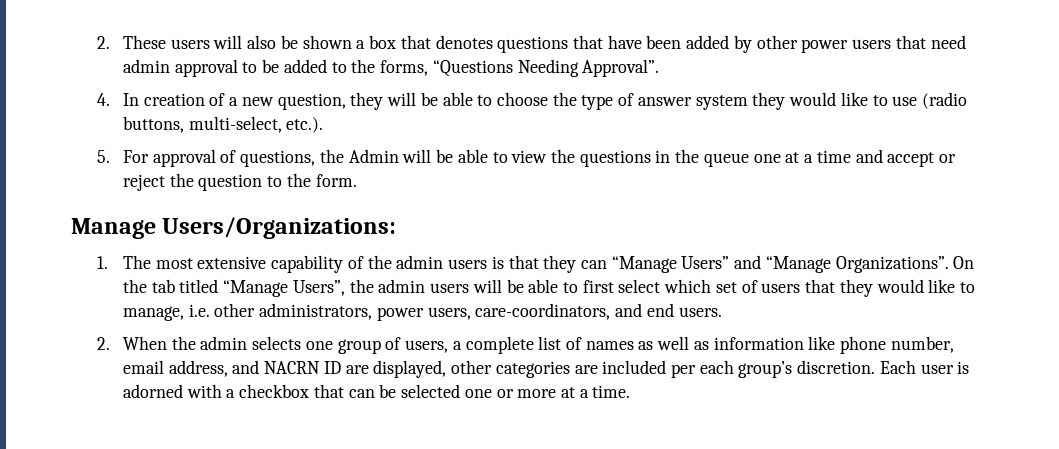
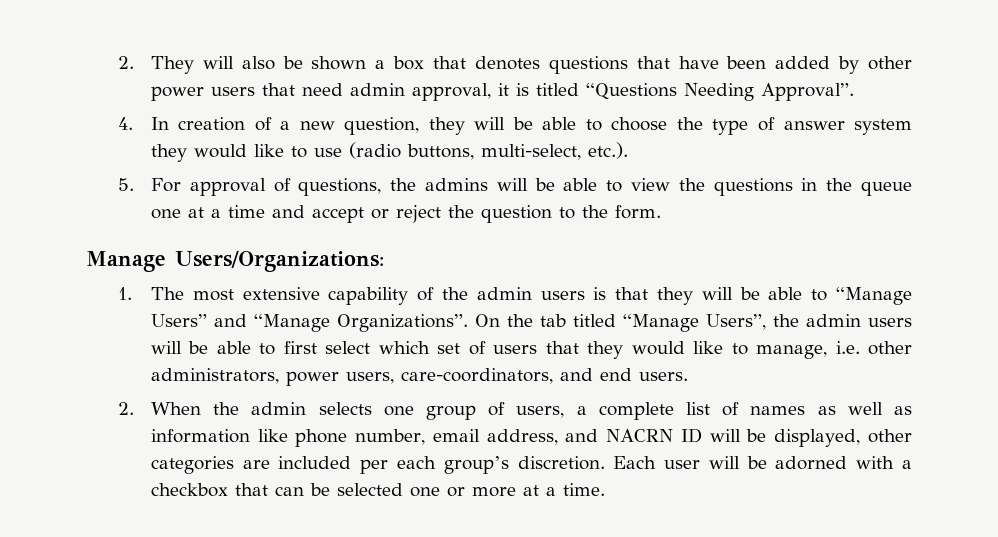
- 2. These users will also be shown a box that denotes questions that have been added by other power users that need admin approval to be added to the forms, “Questions Needing Approval”.
+ 2. They will also be shown a box that denotes questions that have been added by other power users that need admin approval, it is titled “Questions Needing Approval”.
- 5. For approval of questions, the Admin will be able to view the questions in the queue one at a time and accept or reject the question to the form.
+ 5. For approval of questions, the admins will be able to view the questions in the queue one at a time and accept or reject the question to the form.
- 1. The most extensive capability of the admin users is that they can “Manage Users” and “Manage Organizations”.
+ 1. The most extensive capability of the admin users is that they will be able to “Manage Users” and “Manage Organizations”.
- 2. When the admin selects one group of users, a complete list of names as well as information like phone number, email address, and NACRN ID are displayed, other categories are included per each group’s discretion.
+ 2. When the admin selects one group of users, a complete list of names as well as information like phone number, email address, and NACRN ID will be displayed, other categories are included per each group’s discretion.
- Each user is adorned with a checkbox that can be selected one or more at a time.
+ Each user will be adorned with a checkbox that can be selected one or more at a time.

